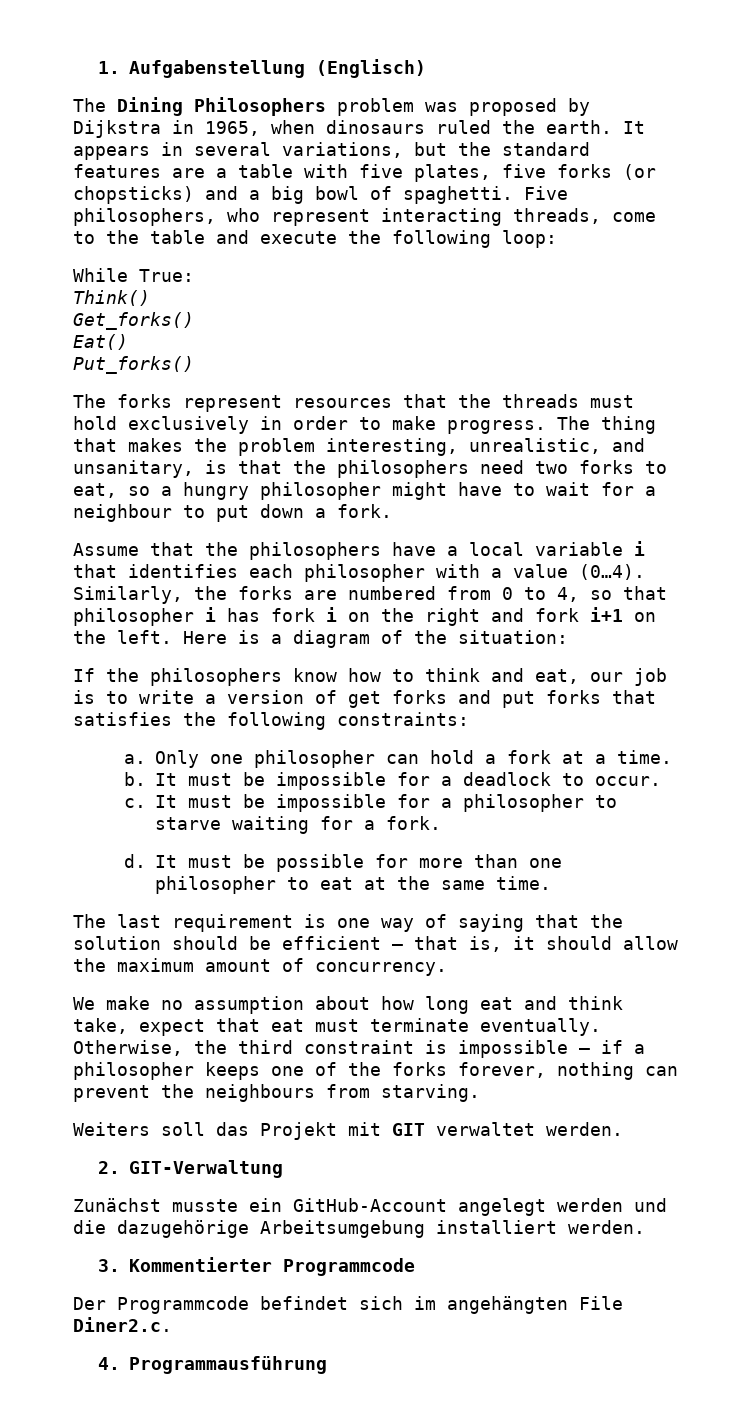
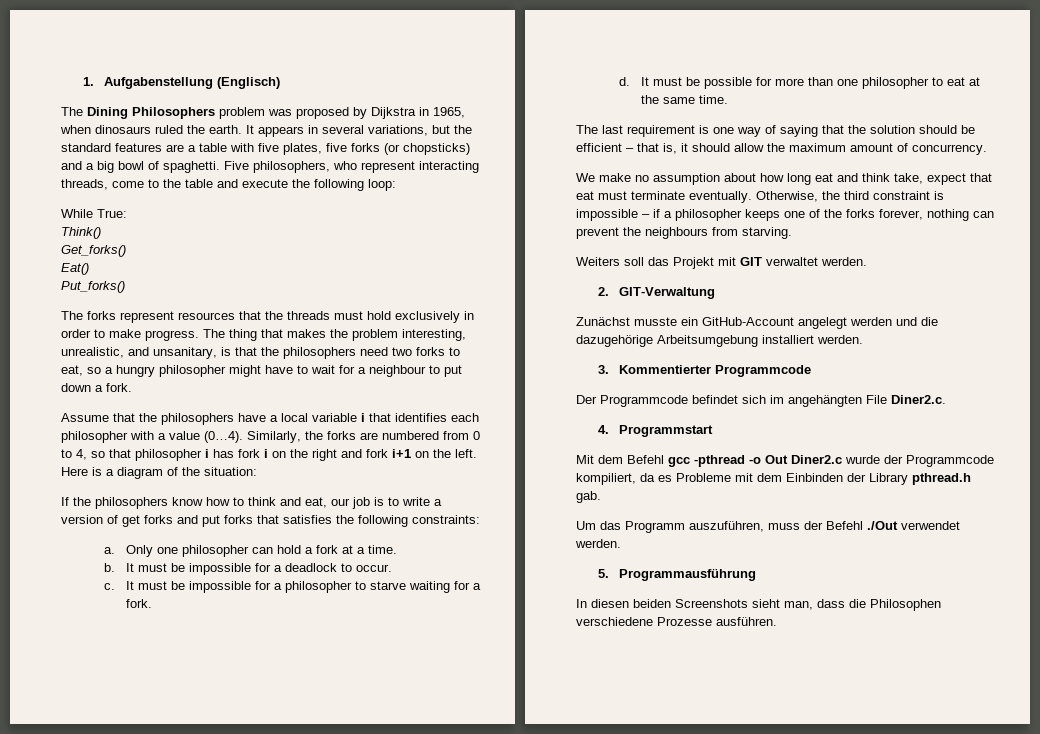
- 4. Programmausführung
+ 4. Programmstart
+ Mit dem Befehl gcc -pthread -o Out Diner2.c wurde der Programmcode kompiliert, da es Probleme mit dem Einbinden der Library pthread.h gab.
+ Um das Programm auszuführen, muss der Befehl ./Out verwendet werden.
+ 5. Programmausführung
+ In diesen beiden Screenshots sieht man, dass die Philosophen verschiedene Prozesse ausführen.

